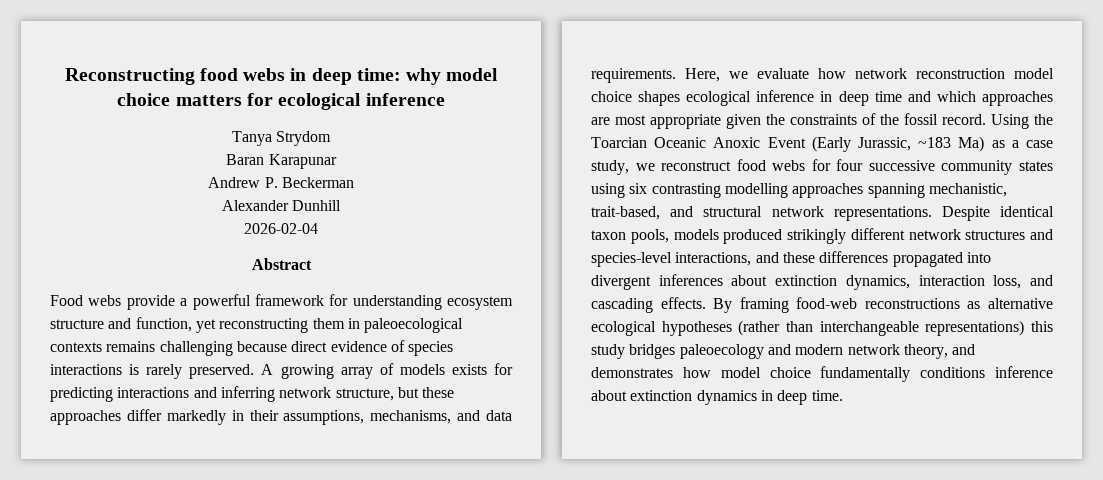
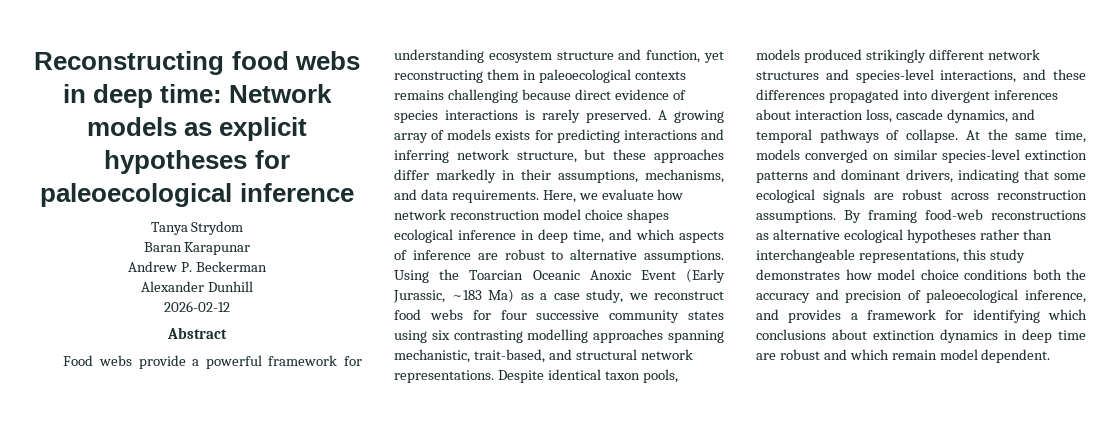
- Reconstructing food webs in deep time: why model choice matters for ecological inference
+ Reconstructing food webs in deep time: Network models as explicit hypotheses for paleoecological inference
- 2026-02-04
+ 2026-02-12
- Here, we evaluate how network reconstruction model choice shapes ecological inference in deep time and which approaches are most appropriate given the constraints of the fossil record.
+ Here, we evaluate how network reconstruction model choice shapes ecological inference in deep time, and which aspects of inference are robust to alternative assumptions.
- Despite identical taxon pools, models produced strikingly different network structures and species-level interactions, and these differences propagated into divergent inferences about extinction dynamics, interaction loss, and cascading effects.
+ Despite identical taxon pools, models produced strikingly different network structures and species-level interactions, and these differences propagated into divergent inferences about interaction loss, cascade dynamics, and temporal pathways of collapse. At the same time, models converged on similar species-level extinction patterns and dominant drivers, indicating that some ecological signals are robust across reconstruction assumptions.
- By framing food-web reconstructions as alternative ecological hypotheses (rather than interchangeable representations) this study bridges paleoecology and modern network theory, and demonstrates how model choice fundamentally conditions inference about extinction dynamics in deep time.
+ By framing food-web reconstructions as alternative ecological hypotheses rather than interchangeable representations, this study demonstrates how model choice conditions both the accuracy and precision of paleoecological inference, and provides a framework for identifying which conclusions about extinction dynamics in deep time are robust and which remain model dependent.

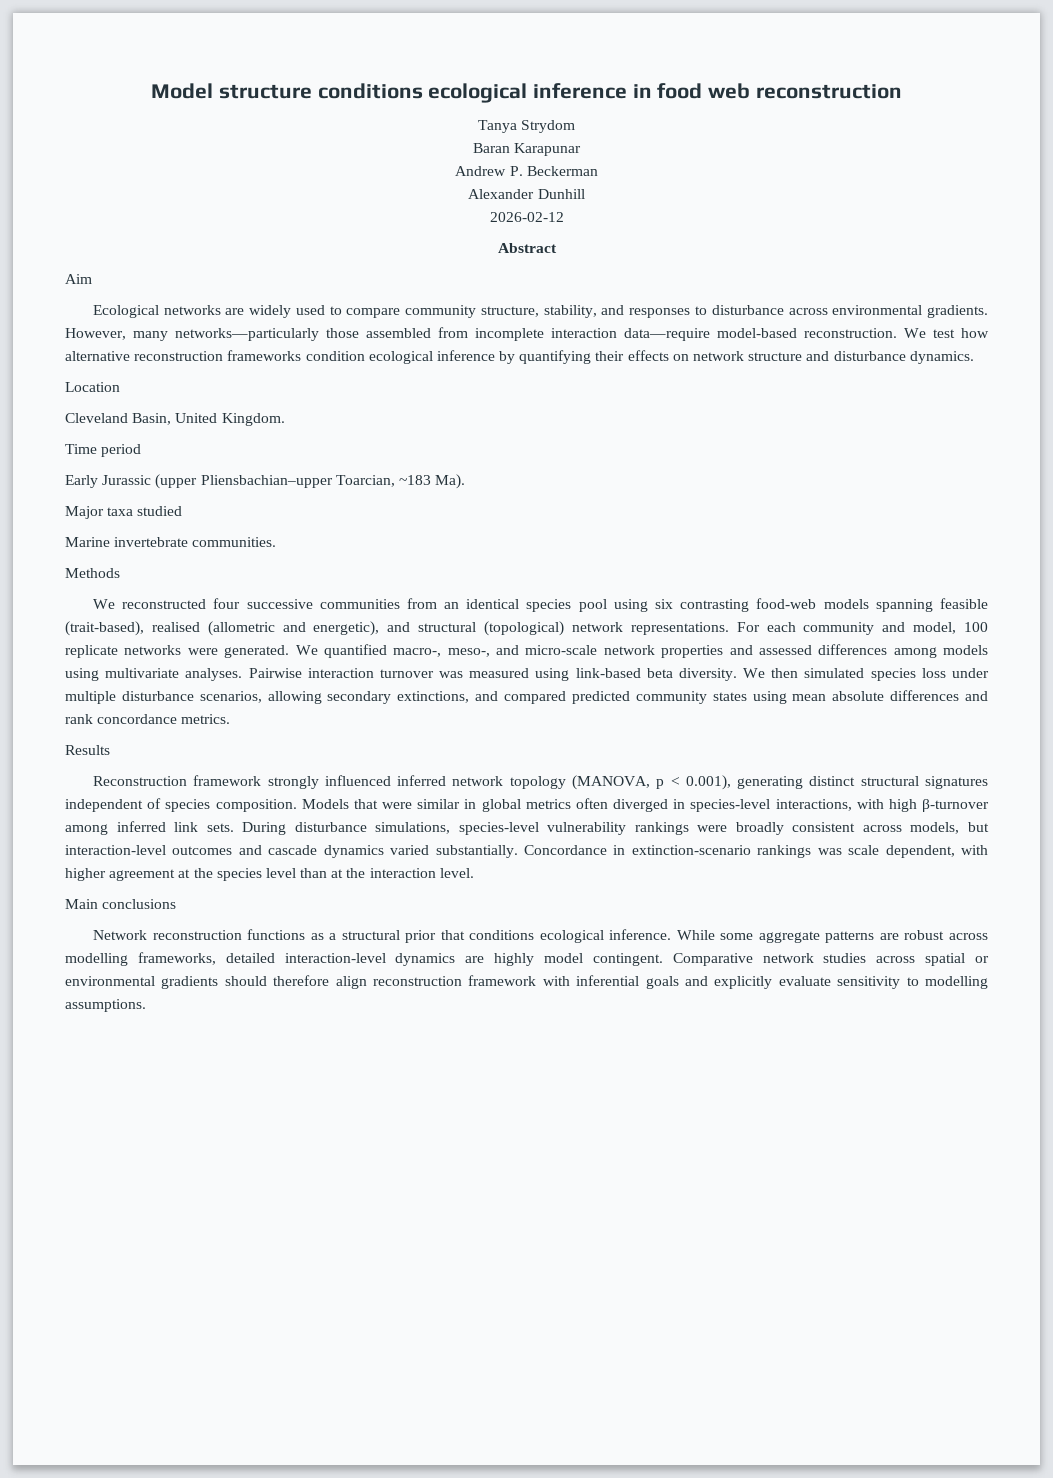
- Reconstructing food webs in deep time: Network models as explicit hypotheses for paleoecological inference
+ Model structure conditions ecological inference in food web reconstruction
- Food webs provide a powerful framework for understanding ecosystem structure and function, yet reconstructing them in paleoecological contexts remains challenging because direct evidence of species interactions is rarely preserved. A growing array of models exists for predicting interactions and inferring network structure, but these approaches differ markedly in their assumptions, mechanisms, and data requirements. Here, we evaluate how network reconstruction model choice shapes ecological inference in deep time, and which aspects of inference are robust to alternative assumptions. Using the Toarcian Oceanic Anoxic Event (Early Jurassic, ~183 Ma) as a case study, we reconstruct food webs for four successive community states using six contrasting modelling approaches spanning mechanistic, trait-based, and structural network representations. Despite identical taxon pools, models produced strikingly different network structures and species-level interactions, and these differences propagated into divergent inferences about interaction loss, cascade dynamics, and temporal pathways of collapse. At the same time, models converged on similar species-level extinction patterns and dominant drivers, indicating that some ecological signals are robust across reconstruction assumptions. By framing food-web reconstructions as alternative ecological hypotheses rather than interchangeable representations, this study demonstrates how model choice conditions both the accuracy and precision of paleoecological inference, and provides a framework for identifying which conclusions about extinction dynamics in deep time are robust and which remain model dependent.
+ Aim
+ Ecological networks are widely used to compare community structure, stability, and responses to disturbance across environmental gradients. However, many networks—particularly those assembled from incomplete interaction data—require model-based reconstruction. We test how alternative reconstruction frameworks condition ecological inference by quantifying their effects on network structure and disturbance dynamics.
+ Location
+ Cleveland Basin, United Kingdom.
+ Time period
+ Early Jurassic (upper Pliensbachian–upper Toarcian, ~183 Ma).
+ Major taxa studied
+ Marine invertebrate communities.
+ Methods
+ We reconstructed four successive communities from an identical species pool using six contrasting food-web models spanning feasible (trait-based), realised (allometric and energetic), and structural (topological) network representations. For each community and model, 100 replicate networks were generated. We quantified macro-, meso-, and micro-scale network properties and assessed differences among models using multivariate analyses. Pairwise interaction turnover was measured using link-based beta diversity. We then simulated species loss under multiple disturbance scenarios, allowing secondary extinctions, and compared predicted community states using mean absolute differences and rank concordance metrics.
+ Results
+ Reconstruction framework strongly influenced inferred network topology (MANOVA, p < 0.001), generating distinct structural signatures independent of species composition. Models that were similar in global metrics often diverged in species-level interactions, with high β-turnover among inferred link sets. During disturbance simulations, species-level vulnerability rankings were broadly consistent across models, but interaction-level outcomes and cascade dynamics varied substantially. Concordance in extinction-scenario rankings was scale dependent, with higher agreement at the species level than at the interaction level.
+ Main conclusions
+ Network reconstruction functions as a structural prior that conditions ecological inference. While some aggregate patterns are robust across modelling frameworks, detailed interaction-level dynamics are highly model contingent. Comparative network studies across spatial or environmental gradients should therefore align reconstruction framework with inferential goals and explicitly evaluate sensitivity to modelling assumptions.

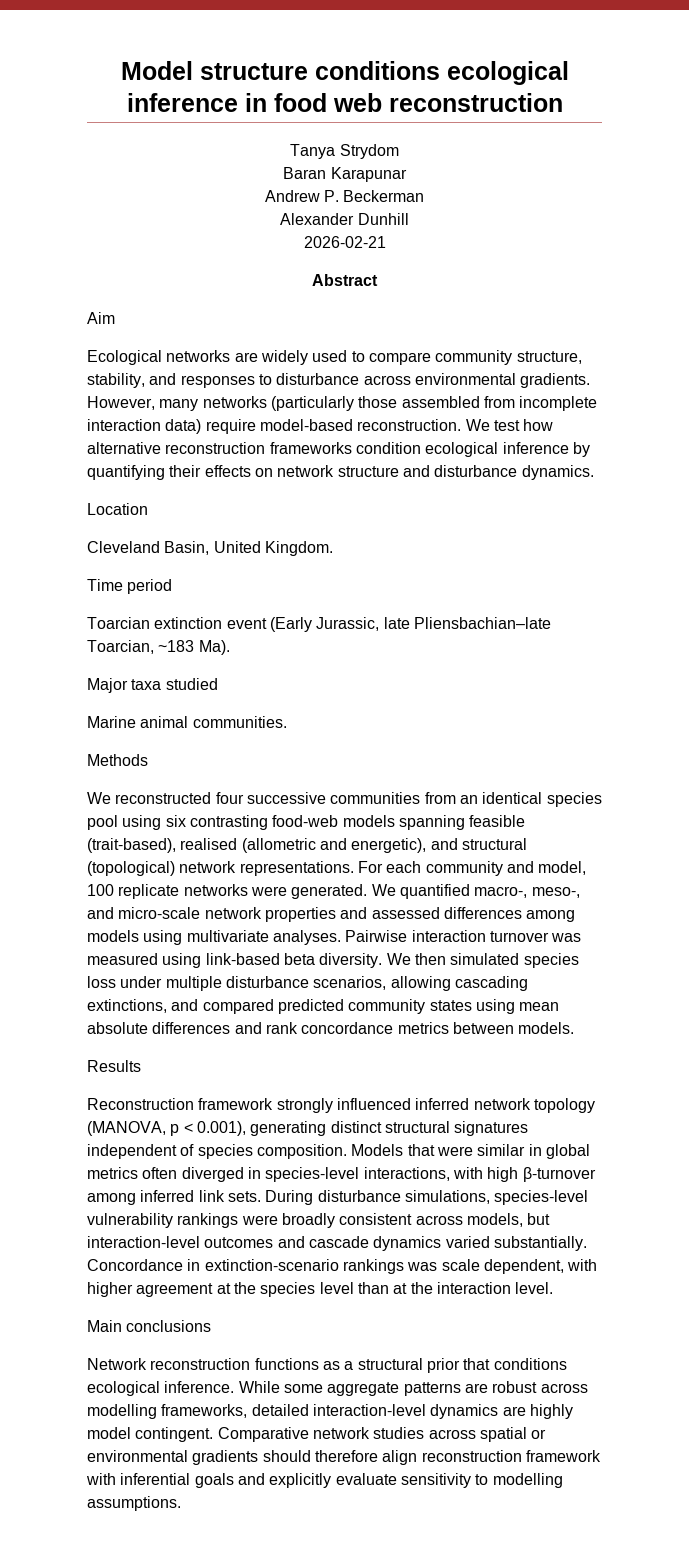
- 2026-02-12
+ 2026-02-21
- However, many networks—particularly those assembled from incomplete interaction data—require model-based reconstruction.
+ However, many networks (particularly those assembled from incomplete interaction data) require model-based reconstruction.
- Early Jurassic (upper Pliensbachian–upper Toarcian, ~183 Ma).
+ Toarcian extinction event (Early Jurassic, late Pliensbachian–late Toarcian, ~183 Ma).
- Marine invertebrate communities.
+ Marine animal communities.
- We then simulated species loss under multiple disturbance scenarios, allowing secondary extinctions, and compared predicted community states using mean absolute differences and rank concordance metrics.
+ We then simulated species loss under multiple disturbance scenarios, allowing cascading extinctions, and compared predicted community states using mean absolute differences and rank concordance metrics between models.

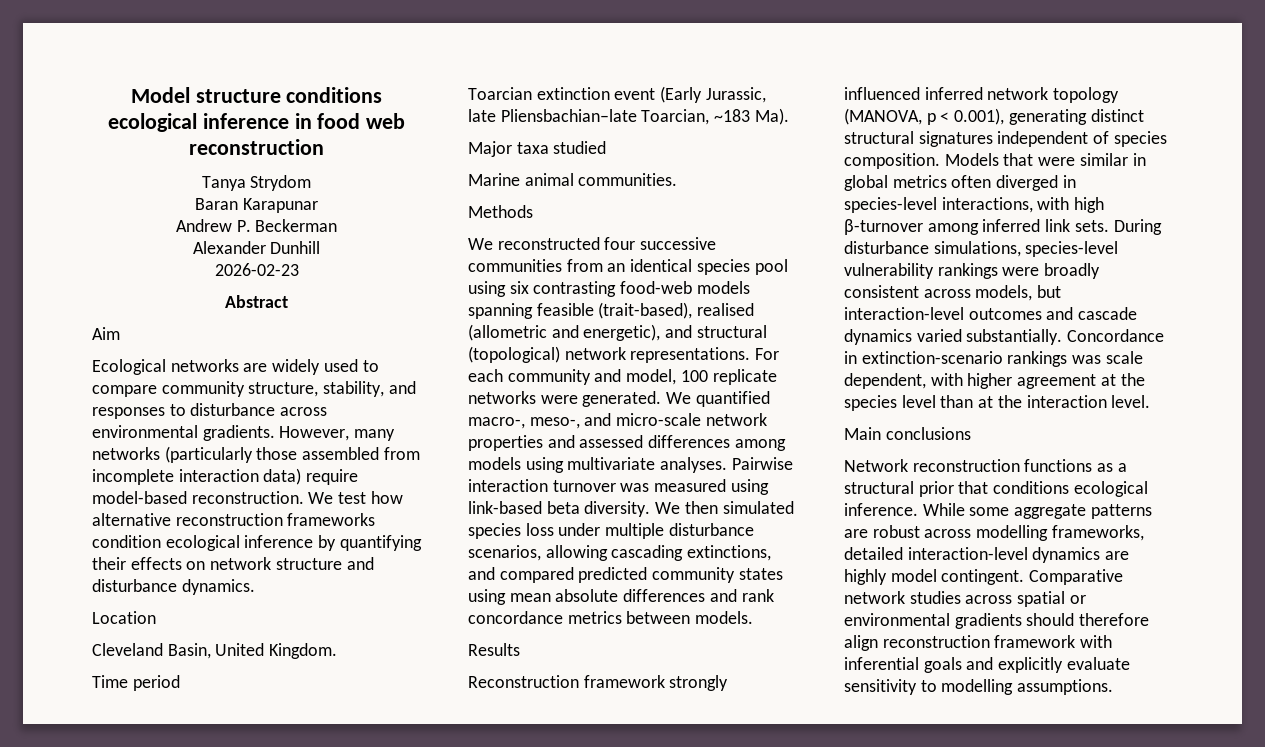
- 2026-02-21
+ 2026-02-23

